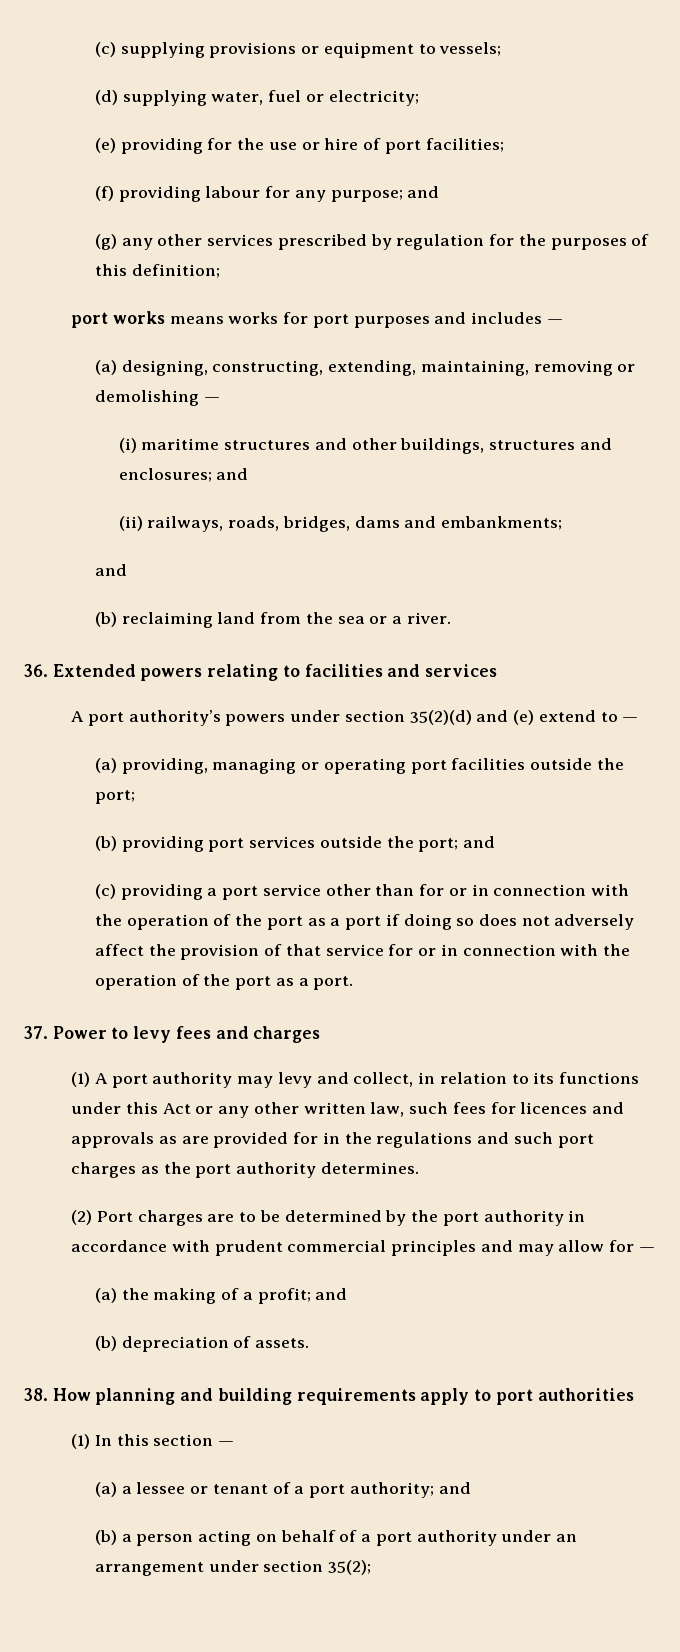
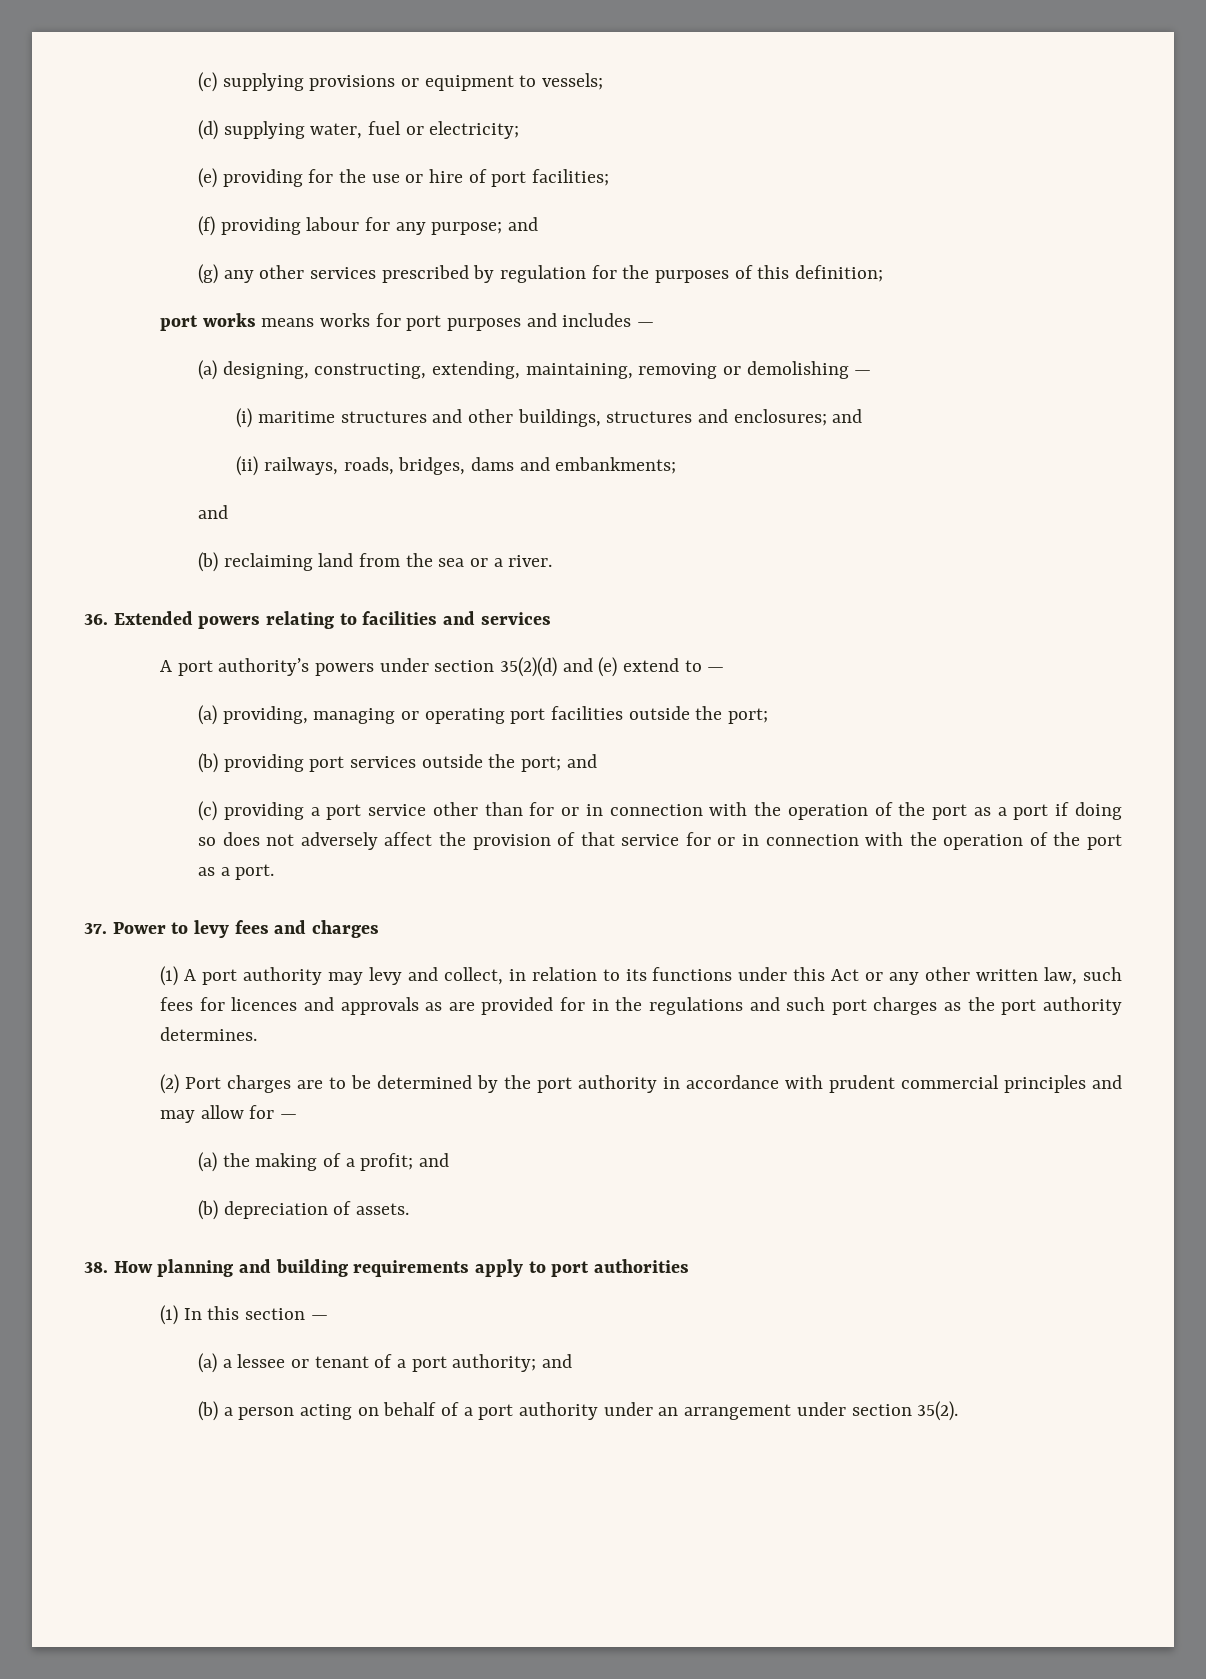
- (b) a person acting on behalf of a port authority under an arrangement under section 35(2);
+ (b) a person acting on behalf of a port authority under an arrangement under section 35(2).

